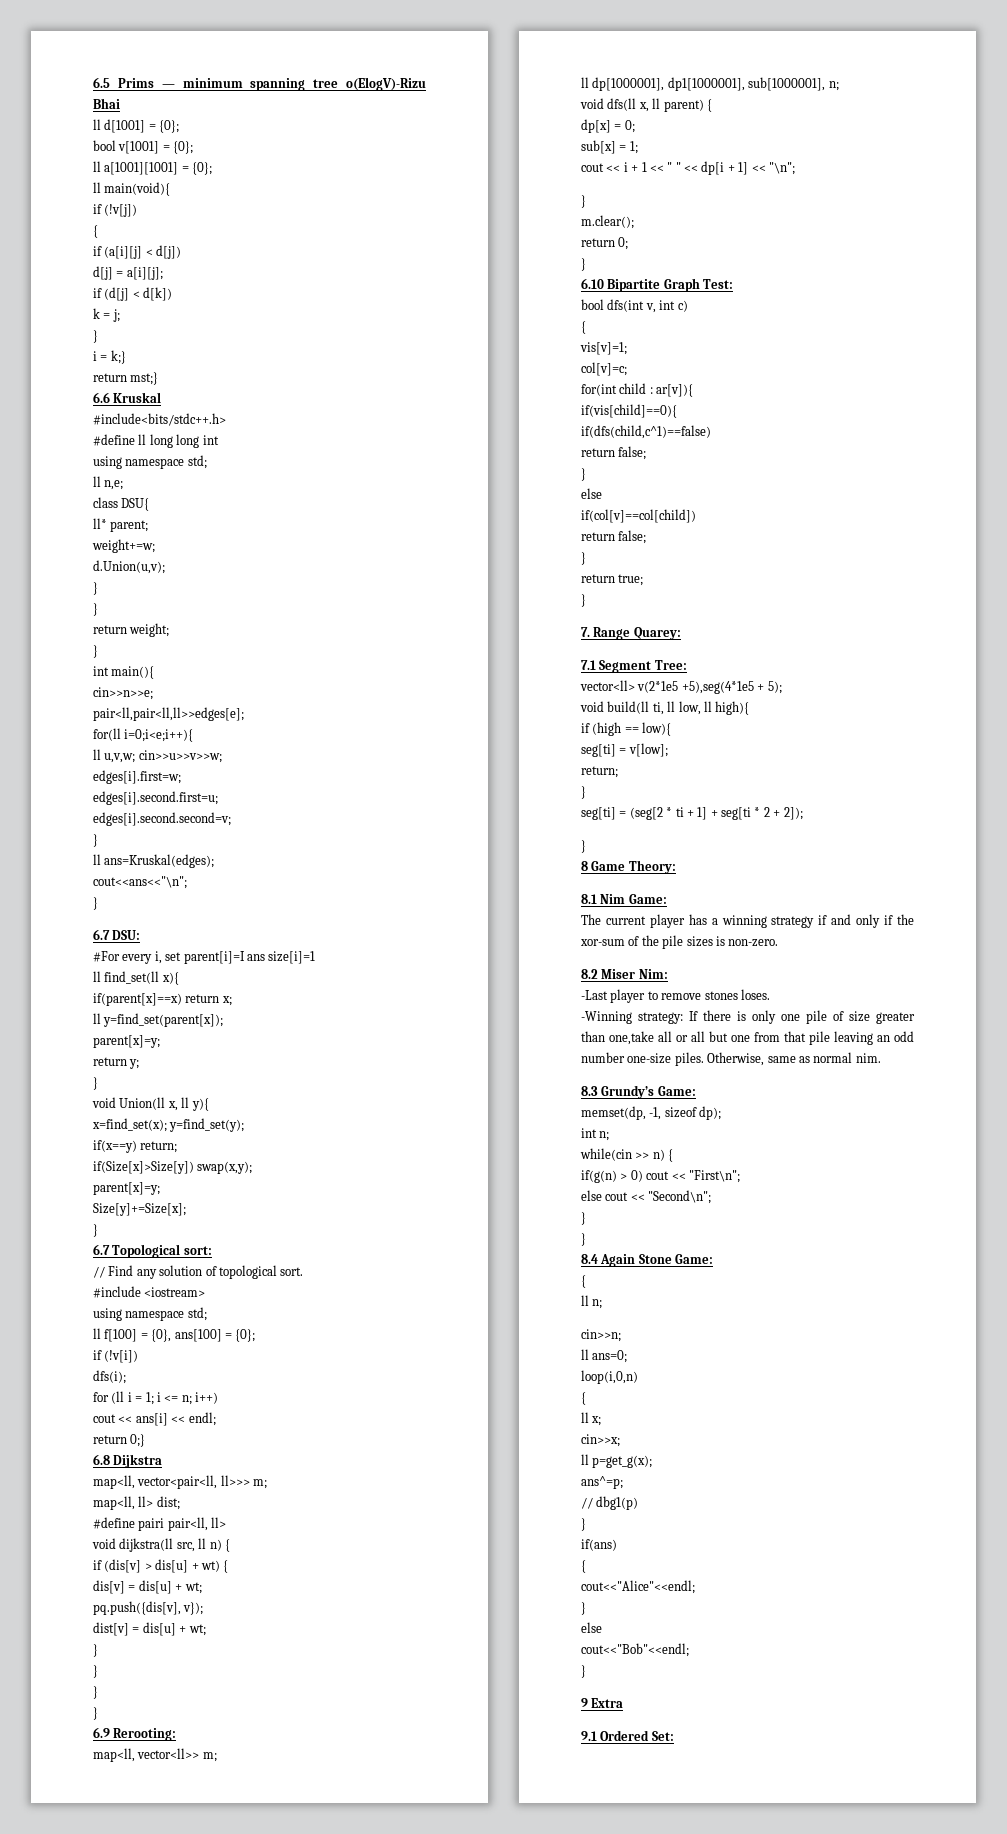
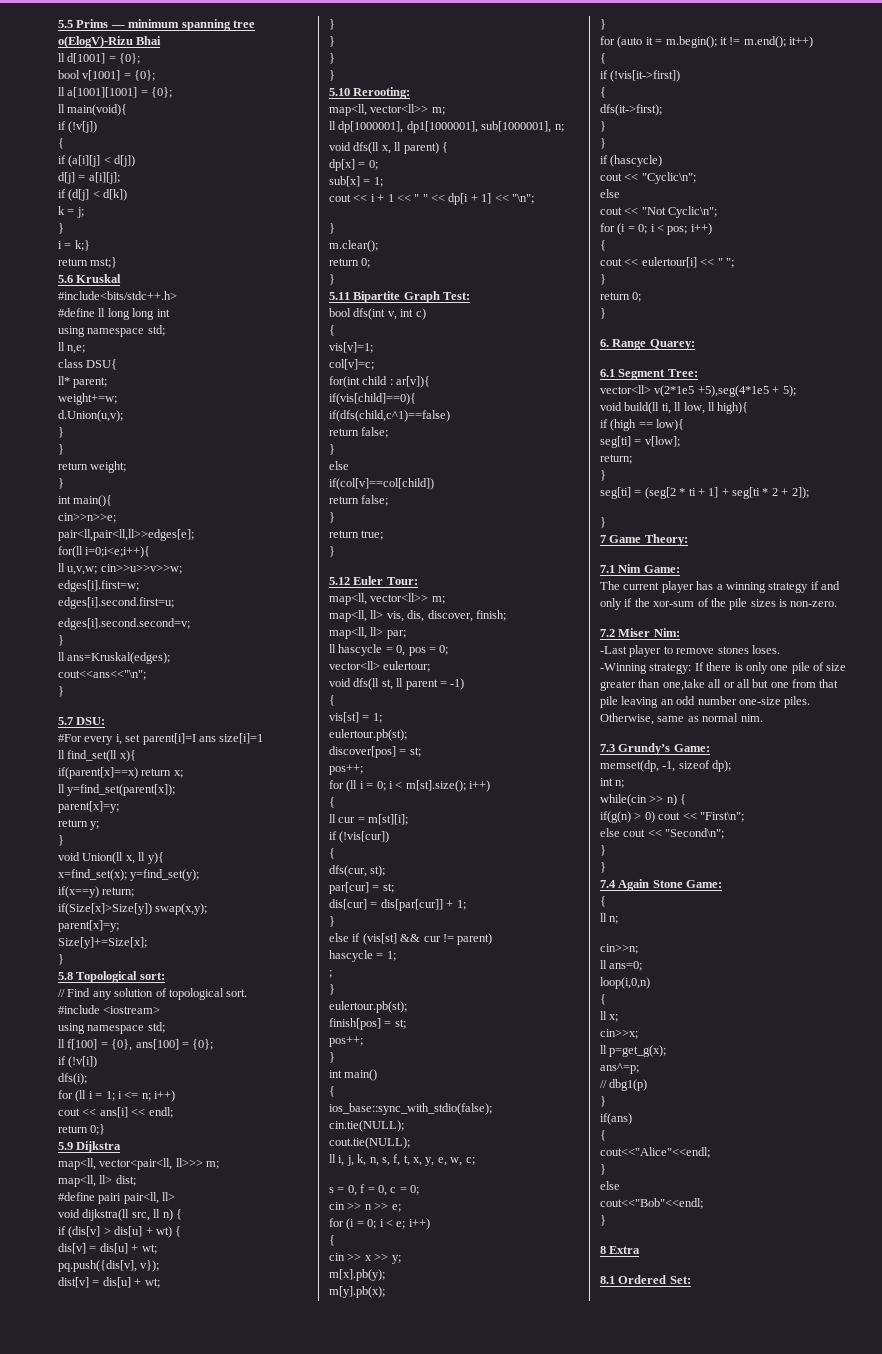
- 6.5 Prims — minimum spanning tree o(ElogV)-Rizu Bhai
+ 5.5 Prims — minimum spanning tree o(ElogV)-Rizu Bhai
- 6.6 Kruskal
+ 5.6 Kruskal
- 6.7 DSU:
+ 5.7 DSU:
- 6.7 Topological sort:
+ 5.8 Topological sort:
- 6.8 Dijkstra
+ 5.9 Dijkstra
- 6.9 Rerooting:
+ 5.10 Rerooting:
- 6.10 Bipartite Graph Test:
+ 5.11 Bipartite Graph Test:
- 7. Range Quarey:
+ 5.12 Euler Tour:
+ map<ll, vector<ll>> m;
+ map<ll, ll> vis, dis, discover, finish;
+ map<ll, ll> par;
+ ll hascycle = 0, pos = 0;
+ vector<ll> eulertour;
+ void dfs(ll st, ll parent = -1)
+ {
+ vis[st] = 1;
+ eulertour.pb(st);
+ discover[pos] = st;
+ pos++;
+ for (ll i = 0; i < m[st].size(); i++)
+ {
+ ll cur = m[st][i];
+ if (!vis[cur])
+ {
+ dfs(cur, st);
+ par[cur] = st;
+ dis[cur] = dis[par[cur]] + 1;
+ }
+ else if (vis[st] && cur != parent)
+ hascycle = 1;
+ ;
+ }
+ eulertour.pb(st);
+ finish[pos] = st;
+ pos++;
+ }
+ int main()
+ {
+ ios_base::sync_with_stdio(false);
+ cin.tie(NULL);
+ cout.tie(NULL);
+ ll i, j, k, n, s, f, t, x, y, e, w, c;
+ s = 0, f = 0, c = 0;
+ cin >> n >> e;
+ for (i = 0; i < e; i++)
+ {
+ cin >> x >> y;
+ m[x].pb(y);
+ m[y].pb(x);
+ }
+ for (auto it = m.begin(); it != m.end(); it++)
+ {
+ if (!vis[it->first])
+ {
+ dfs(it->first);
+ }
+ }
+ if (hascycle)
+ cout << "Cyclic\n";
+ else
+ cout << "Not Cyclic\n";
+ for (i = 0; i < pos; i++)
+ {
+ cout << eulertour[i] << " ";
+ }
+ return 0;
+ }
+ 6. Range Quarey:
- 7.1 Segment Tree:
+ 6.1 Segment Tree:
- 8 Game Theory:
+ 7 Game Theory:
- 8.1 Nim Game:
+ 7.1 Nim Game:
- 8.2 Miser Nim:
+ 7.2 Miser Nim:
- 8.3 Grundy’s Game:
+ 7.3 Grundy’s Game:
- 8.4 Again Stone Game:
+ 7.4 Again Stone Game:
- 9 Extra
+ 8 Extra
- 9.1 Ordered Set:
+ 8.1 Ordered Set:

